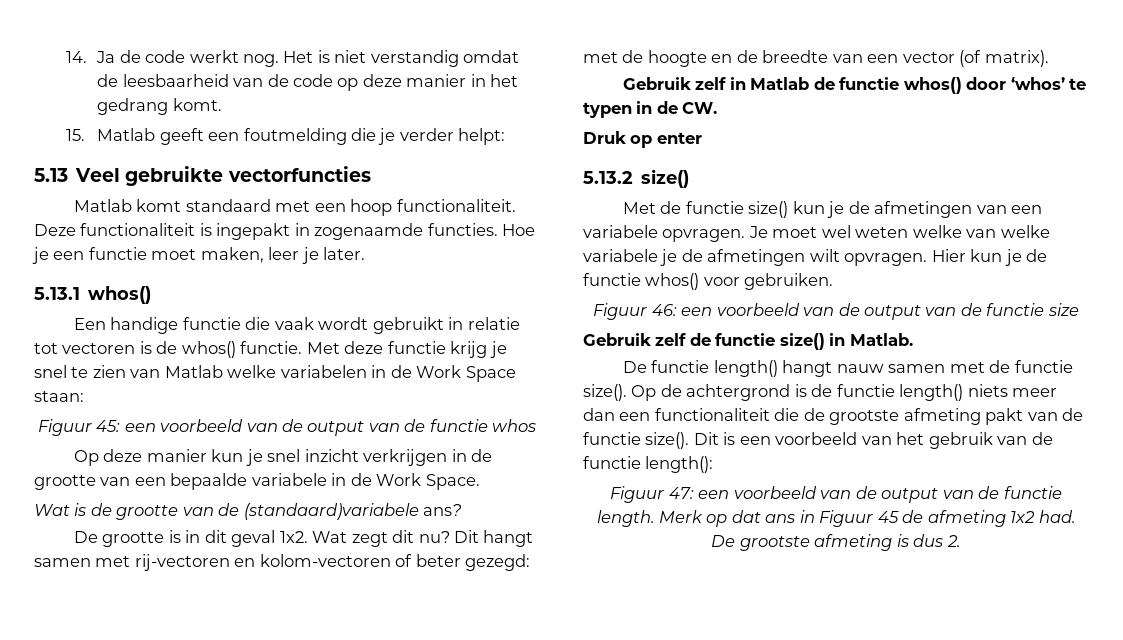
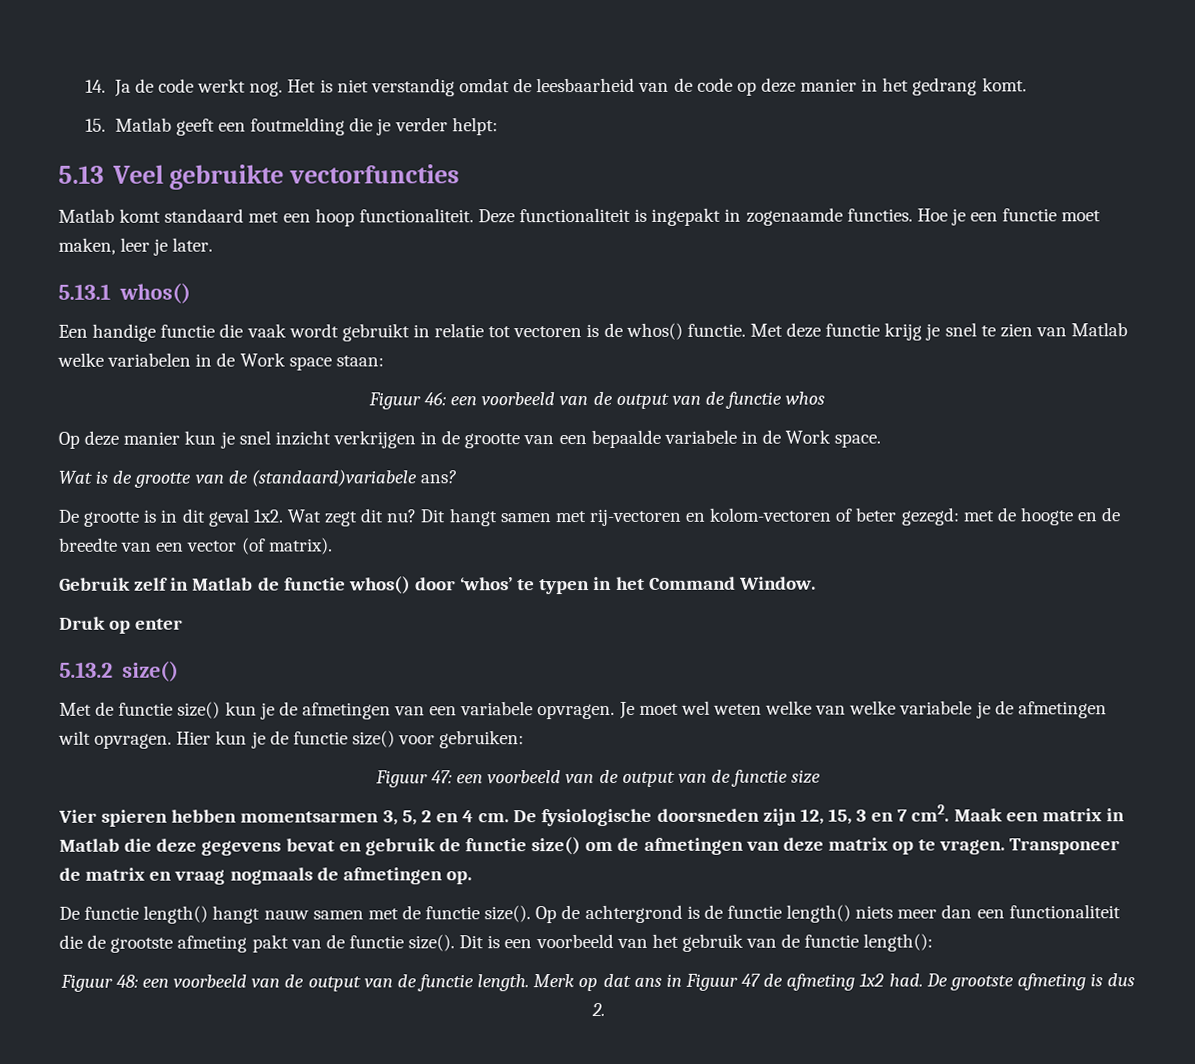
- Met deze functie krijg je snel te zien van Matlab welke variabelen in de Work Space staan:
+ Met deze functie krijg je snel te zien van Matlab welke variabelen in de Work space staan:
- Figuur 45: een voorbeeld van de output van de functie whos
+ Figuur 46: een voorbeeld van de output van de functie whos
- Op deze manier kun je snel inzicht verkrijgen in de grootte van een bepaalde variabele in de Work Space.
+ Op deze manier kun je snel inzicht verkrijgen in de grootte van een bepaalde variabele in de Work space.
- Gebruik zelf in Matlab de functie whos() door ‘whos’ te typen in de CW.
+ Gebruik zelf in Matlab de functie whos() door ‘whos’ te typen in het Command Window.
- Hier kun je de functie whos() voor gebruiken.
- Figuur 46: een voorbeeld van de output van de functie size
+ Hier kun je de functie size() voor gebruiken:
+ Figuur 47: een voorbeeld van de output van de functie size
- Gebruik zelf de functie size() in Matlab.
+ Vier spieren hebben momentsarmen 3, 5, 2 en 4 cm. De fysiologische doorsneden zijn 12, 15, 3 en 7 cm2. Maak een matrix in Matlab die deze gegevens bevat en gebruik de functie size() om de afmetingen van deze matrix op te vragen. Transponeer de matrix en vraag nogmaals de afmetingen op.
- Figuur 47: een voorbeeld van de output van de functie length.
+ Figuur 48: een voorbeeld van de output van de functie length.
- Merk op dat ans in Figuur 45 de afmeting 1x2 had.
+ Merk op dat ans in Figuur 47 de afmeting 1x2 had.

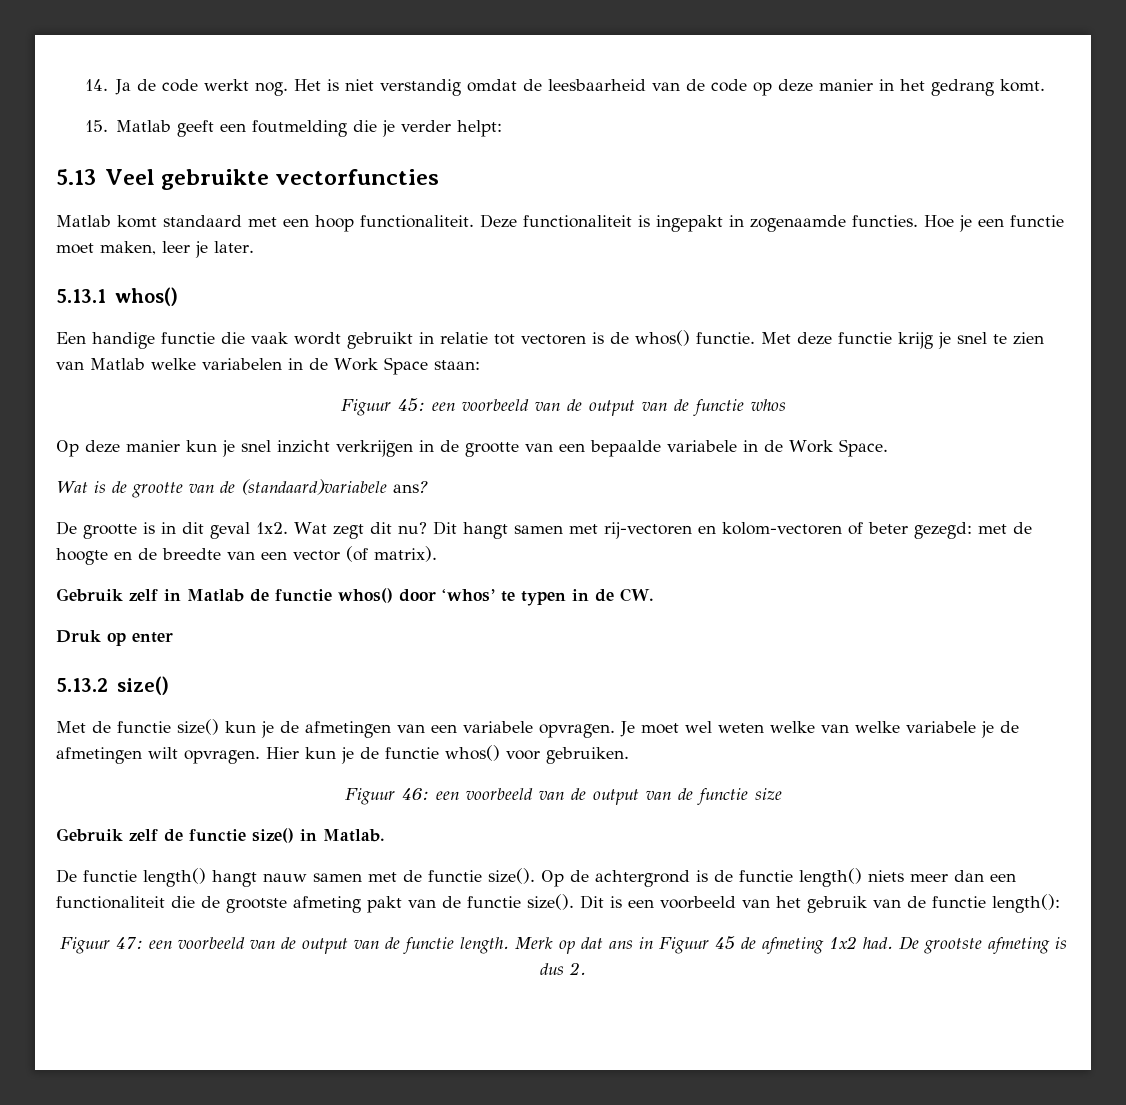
- Met deze functie krijg je snel te zien van Matlab welke variabelen in de Work space staan:
+ Met deze functie krijg je snel te zien van Matlab welke variabelen in de Work Space staan:
- Figuur 46: een voorbeeld van de output van de functie whos
+ Figuur 45: een voorbeeld van de output van de functie whos
- Op deze manier kun je snel inzicht verkrijgen in de grootte van een bepaalde variabele in de Work space.
+ Op deze manier kun je snel inzicht verkrijgen in de grootte van een bepaalde variabele in de Work Space.
- Gebruik zelf in Matlab de functie whos() door ‘whos’ te typen in het Command Window.
+ Gebruik zelf in Matlab de functie whos() door ‘whos’ te typen in de CW.
- Hier kun je de functie size() voor gebruiken:
- Figuur 47: een voorbeeld van de output van de functie size
+ Hier kun je de functie whos() voor gebruiken.
+ Figuur 46: een voorbeeld van de output van de functie size
- Vier spieren hebben momentsarmen 3, 5, 2 en 4 cm. De fysiologische doorsneden zijn 12, 15, 3 en 7 cm2. Maak een matrix in Matlab die deze gegevens bevat en gebruik de functie size() om de afmetingen van deze matrix op te vragen. Transponeer de matrix en vraag nogmaals de afmetingen op.
+ Gebruik zelf de functie size() in Matlab.
- Figuur 48: een voorbeeld van de output van de functie length.
+ Figuur 47: een voorbeeld van de output van de functie length.
- Merk op dat ans in Figuur 47 de afmeting 1x2 had.
+ Merk op dat ans in Figuur 45 de afmeting 1x2 had.

